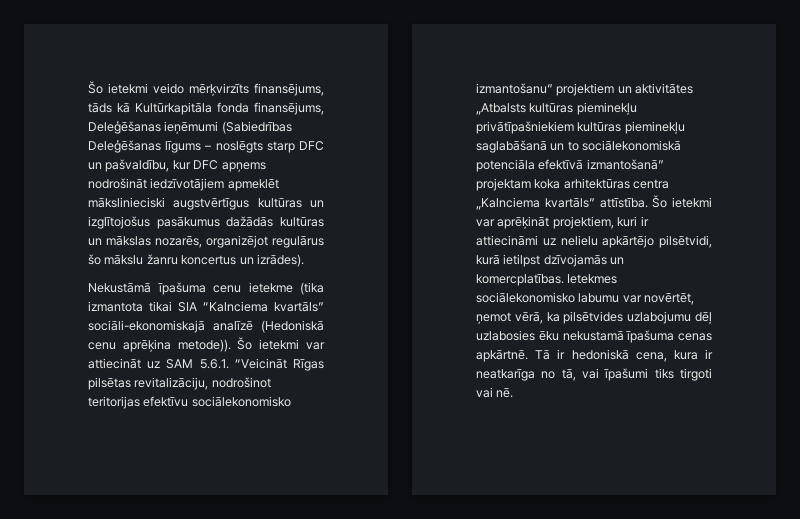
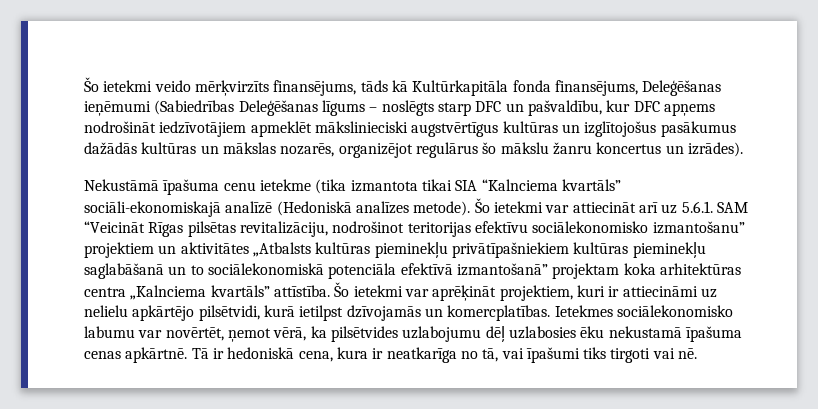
- Nekustāmā īpašuma cenu ietekme (tika izmantota tikai SIA “Kalnciema kvartāls” sociāli-ekonomiskajā analīzē (Hedoniskā cenu aprēķina metode)).
+ Nekustāmā īpašuma cenu ietekme (tika izmantota tikai SIA “Kalnciema kvartāls” sociāli-ekonomiskajā analīzē (Hedoniskā analīzes metode).
- Šo ietekmi var attiecināt uz SAM 5.6.1. “Veicināt Rīgas pilsētas revitalizāciju, nodrošinot teritorijas efektīvu sociālekonomisko izmantošanu” projektiem un aktivitātes „Atbalsts kultūras pieminekļu privātīpašniekiem kultūras pieminekļu saglabāšanā un to sociālekonomiskā potenciāla efektīvā izmantošanā” projektam koka arhitektūras centra „Kalnciema kvartāls” attīstība.
+ Šo ietekmi var attiecināt arī uz 5.6.1. SAM “Veicināt Rīgas pilsētas revitalizāciju, nodrošinot teritorijas efektīvu sociālekonomisko izmantošanu” projektiem un aktivitātes „Atbalsts kultūras pieminekļu privātīpašniekiem kultūras pieminekļu saglabāšanā un to sociālekonomiskā potenciāla efektīvā izmantošanā” projektam koka arhitektūras centra „Kalnciema kvartāls” attīstība.

